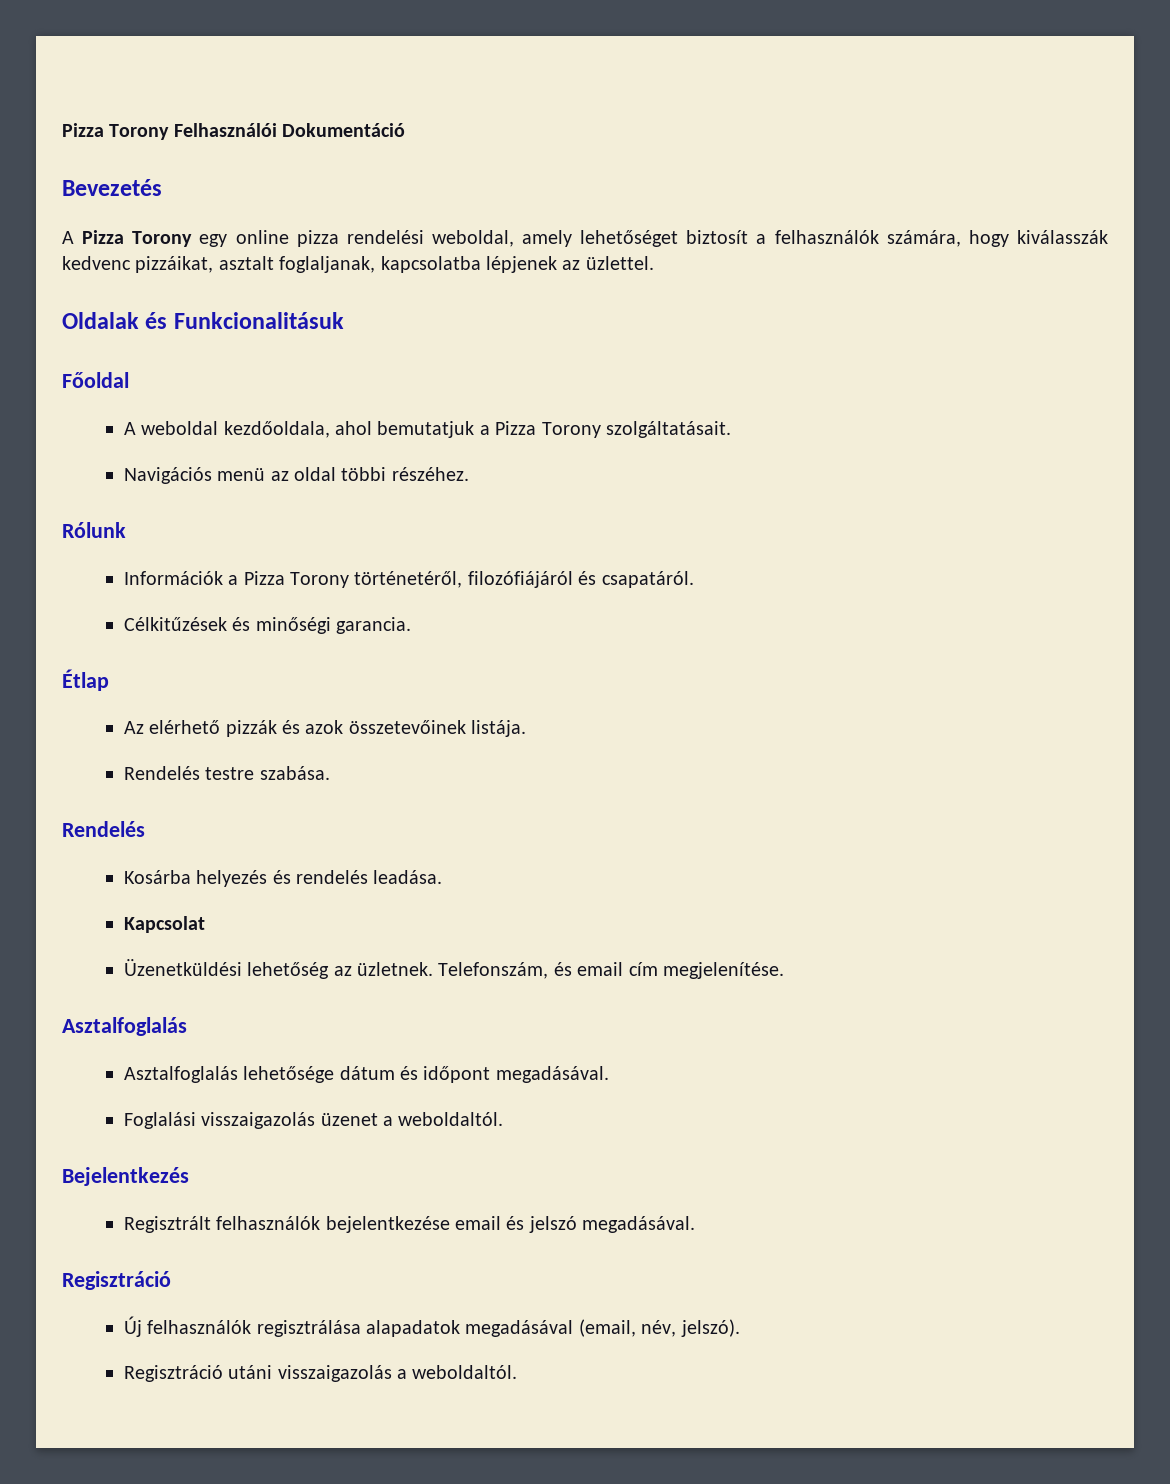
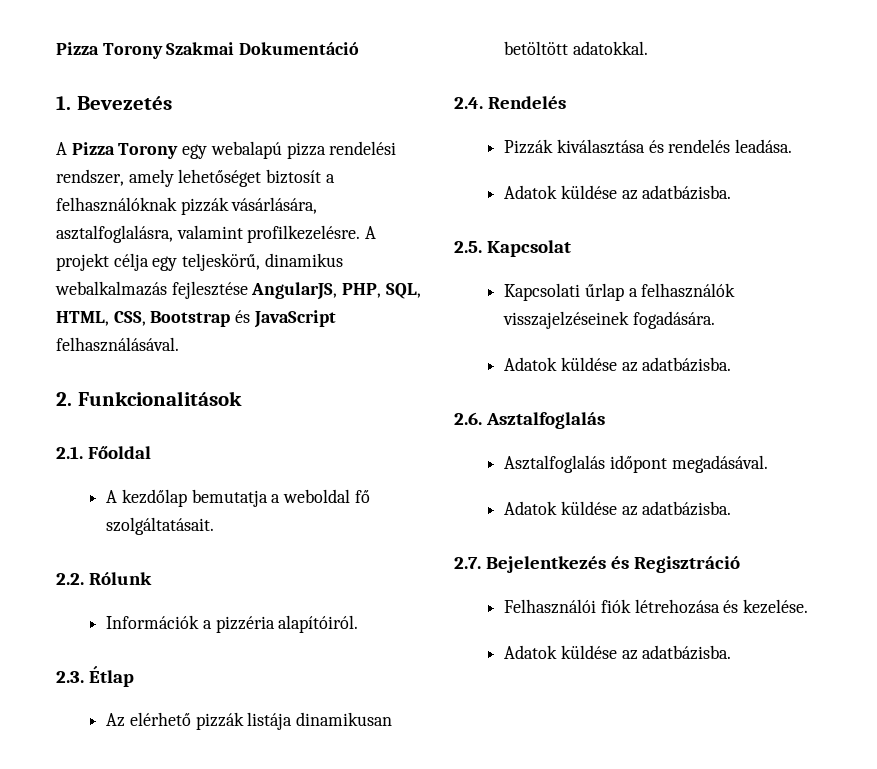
- Pizza Torony Felhasználói Dokumentáció
+ Pizza Torony Szakmai Dokumentáció
- Bevezetés
+ 1. Bevezetés
- A Pizza Torony egy online pizza rendelési weboldal, amely lehetőséget biztosít a felhasználók számára, hogy kiválasszák kedvenc pizzáikat, asztalt foglaljanak, kapcsolatba lépjenek az üzlettel.
- Oldalak és Funkcionalitásuk
- Főoldal
- A weboldal kezdőoldala, ahol bemutatjuk a Pizza Torony szolgáltatásait.
- Navigációs menü az oldal többi részéhez.
- Rólunk
- Információk a Pizza Torony történetéről, filozófiájáról és csapatáról.
- Célkitűzések és minőségi garancia.
- Étlap
- Az elérhető pizzák és azok összetevőinek listája.
- Rendelés testre szabása.
- Rendelés
+ A Pizza Torony egy webalapú pizza rendelési rendszer, amely lehetőséget biztosít a felhasználóknak pizzák vásárlására, asztalfoglalásra, valamint profilkezelésre. A projekt célja egy teljeskörű, dinamikus webalkalmazás fejlesztése AngularJS, PHP, SQL, HTML, CSS, Bootstrap és JavaScript felhasználásával.
+ 2. Funkcionalitások
+ 2.1. Főoldal
+ A kezdőlap bemutatja a weboldal fő szolgáltatásait.
+ 2.2. Rólunk
+ Információk a pizzéria alapítóiról.
+ 2.3. Étlap
+ Az elérhető pizzák listája dinamikusan betöltött adatokkal.
+ 2.4. Rendelés
- Kosárba helyezés és rendelés leadása.
- Kapcsolat
- Üzenetküldési lehetőség az üzletnek. Telefonszám, és email cím megjelenítése.
- Asztalfoglalás
+ Pizzák kiválasztása és rendelés leadása.
+ Adatok küldése az adatbázisba.
+ 2.5. Kapcsolat
+ Kapcsolati űrlap a felhasználók visszajelzéseinek fogadására.
+ Adatok küldése az adatbázisba.
+ 2.6. Asztalfoglalás
- Asztalfoglalás lehetősége dátum és időpont megadásával.
- Foglalási visszaigazolás üzenet a weboldaltól.
- Bejelentkezés
- Regisztrált felhasználók bejelentkezése email és jelszó megadásával.
- Regisztráció
- Új felhasználók regisztrálása alapadatok megadásával (email, név, jelszó).
- Regisztráció utáni visszaigazolás a weboldaltól.
+ Asztalfoglalás időpont megadásával.
+ Adatok küldése az adatbázisba.
+ 2.7. Bejelentkezés és Regisztráció
+ Felhasználói fiók létrehozása és kezelése.
+ Adatok küldése az adatbázisba.

